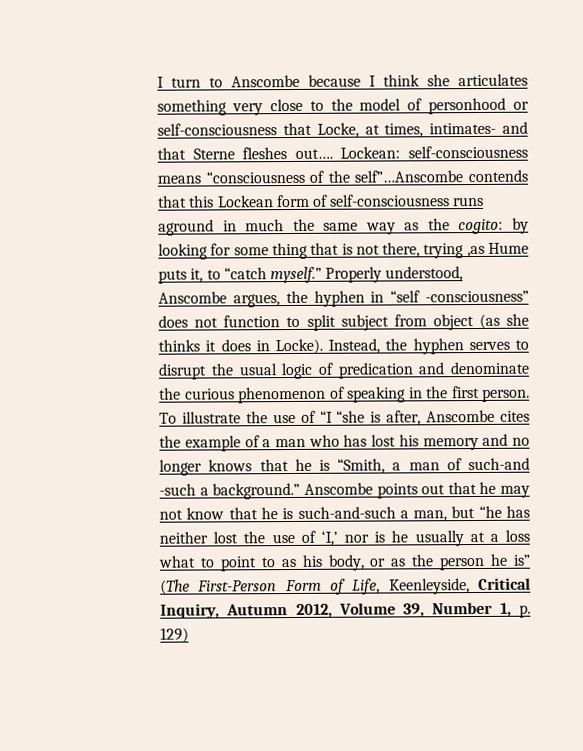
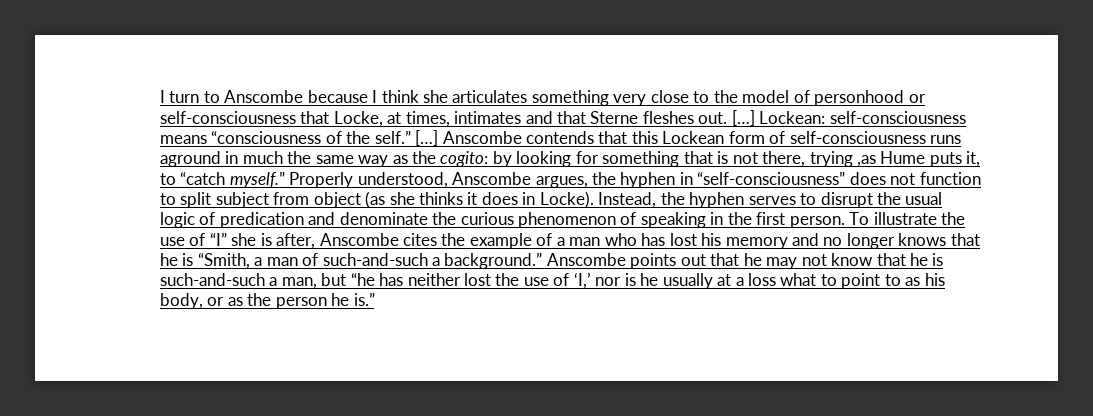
- I turn to Anscombe because I think she articulates something very close to the model of personhood or self-consciousness that Locke, at times, intimates- and that Sterne fleshes out….
+ I turn to Anscombe because I think she articulates something very close to the model of personhood or self-consciousness that Locke, at times, intimates and that Sterne fleshes out. […]
- Lockean: self-consciousness means “consciousness of the self”…Anscombe contends that this Lockean form of self-consciousness runs aground in much the same way as the cogito: by looking for some thing that is not there, trying ,as Hume puts it, to “catch myself.”
+ Lockean: self-consciousness means “consciousness of the self.” […] Anscombe contends that this Lockean form of self-consciousness runs aground in much the same way as the cogito: by looking for something that is not there, trying ,as Hume puts it, to “catch myself.”
- Properly understood, Anscombe argues, the hyphen in “self -consciousness” does not function to split subject from object (as she thinks it does in Locke).
+ Properly understood, Anscombe argues, the hyphen in “self-consciousness” does not function to split subject from object (as she thinks it does in Locke).
- To illustrate the use of “I “she is after, Anscombe cites the example of a man who has lost his memory and no longer knows that he is “Smith, a man of such-and -such a background.”
+ To illustrate the use of “I” she is after, Anscombe cites the example of a man who has lost his memory and no longer knows that he is “Smith, a man of such-and-such a background.”
- Anscombe points out that he may not know that he is such-and-such a man, but “he has neither lost the use of ‘I,’ nor is he usually at a loss what to point to as his body, or as the person he is” (The First-Person Form of Life, Keenleyside, Critical Inquiry, Autumn 2012, Volume 39, Number 1, p. 129)
+ Anscombe points out that he may not know that he is such-and-such a man, but “he has neither lost the use of ‘I,’ nor is he usually at a loss what to point to as his body, or as the person he is.”

